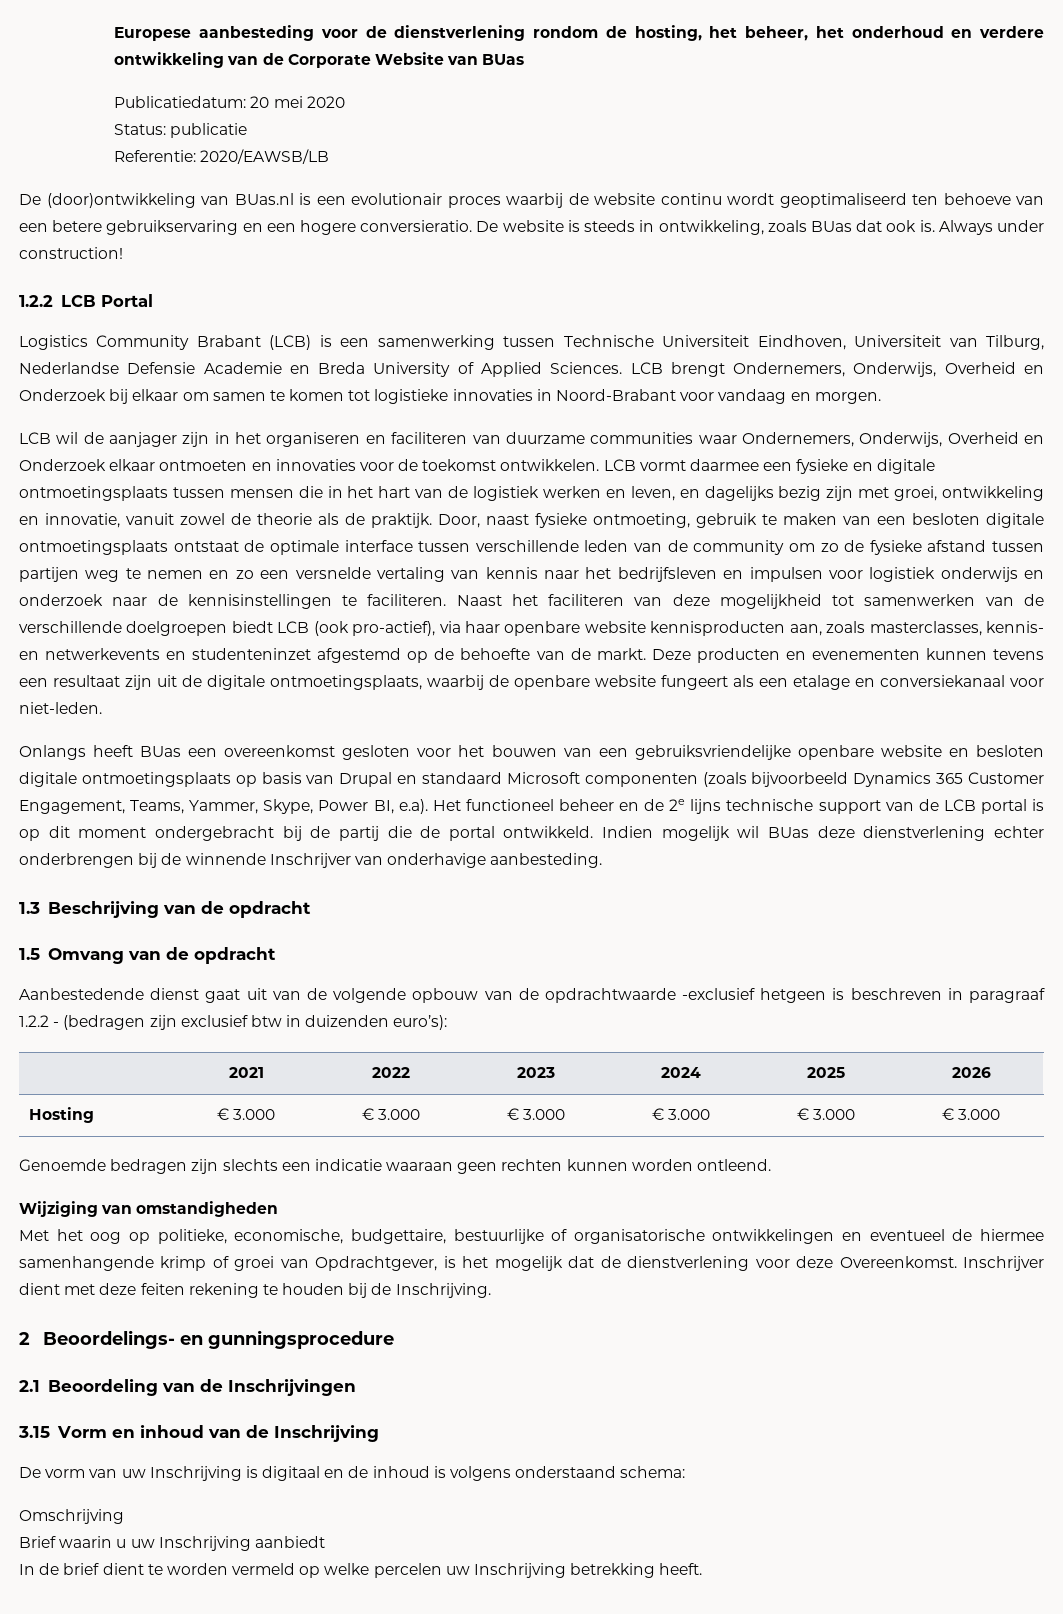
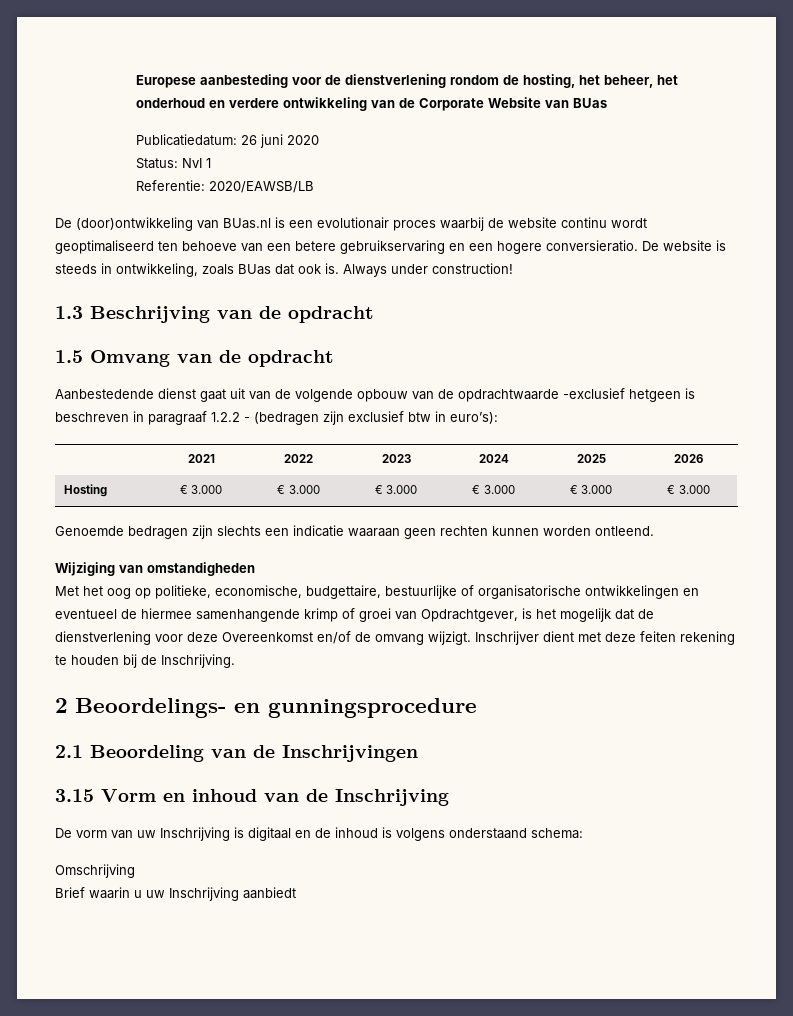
- Publicatiedatum: 20 mei 2020
+ Publicatiedatum: 26 juni 2020
- Status: publicatie
+ Status: NvI 1
- 1.2.2 LCB Portal
- Logistics Community Brabant (LCB) is een samenwerking tussen Technische Universiteit Eindhoven, Universiteit van Tilburg, Nederlandse Defensie Academie en Breda University of Applied Sciences. LCB brengt Ondernemers, Onderwijs, Overheid en Onderzoek bij elkaar om samen te komen tot logistieke innovaties in Noord-Brabant voor vandaag en morgen.
- LCB wil de aanjager zijn in het organiseren en faciliteren van duurzame communities waar Ondernemers, Onderwijs, Overheid en Onderzoek elkaar ontmoeten en innovaties voor de toekomst ontwikkelen. LCB vormt daarmee een fysieke en digitale ontmoetingsplaats tussen mensen die in het hart van de logistiek werken en leven, en dagelijks bezig zijn met groei, ontwikkeling en innovatie, vanuit zowel de theorie als de praktijk. Door, naast fysieke ontmoeting, gebruik te maken van een besloten digitale ontmoetingsplaats ontstaat de optimale interface tussen verschillende leden van de community om zo de fysieke afstand tussen partijen weg te nemen en zo een versnelde vertaling van kennis naar het bedrijfsleven en impulsen voor logistiek onderwijs en onderzoek naar de kennisinstellingen te faciliteren. Naast het faciliteren van deze mogelijkheid tot samenwerken van de verschillende doelgroepen biedt LCB (ook pro-actief), via haar openbare website kennisproducten aan, zoals masterclasses, kennis- en netwerkevents en studenteninzet afgestemd op de behoefte van de markt. Deze producten en evenementen kunnen tevens een resultaat zijn uit de digitale ontmoetingsplaats, waarbij de openbare website fungeert als een etalage en conversiekanaal voor niet-leden.
- Onlangs heeft BUas een overeenkomst gesloten voor het bouwen van een gebruiksvriendelijke openbare website en besloten digitale ontmoetingsplaats op basis van Drupal en standaard Microsoft componenten (zoals bijvoorbeeld Dynamics 365 Customer Engagement, Teams, Yammer, Skype, Power BI, e.a). Het functioneel beheer en de 2e lijns technische support van de LCB portal is op dit moment ondergebracht bij de partij die de portal ontwikkeld. Indien mogelijk wil BUas deze dienstverlening echter onderbrengen bij de winnende Inschrijver van onderhavige aanbesteding.
- Aanbestedende dienst gaat uit van de volgende opbouw van de opdrachtwaarde -exclusief hetgeen is beschreven in paragraaf 1.2.2 - (bedragen zijn exclusief btw in duizenden euro’s):
+ Aanbestedende dienst gaat uit van de volgende opbouw van de opdrachtwaarde -exclusief hetgeen is beschreven in paragraaf 1.2.2 - (bedragen zijn exclusief btw in euro’s):
- Met het oog op politieke, economische, budgettaire, bestuurlijke of organisatorische ontwikkelingen en eventueel de hiermee samenhangende krimp of groei van Opdrachtgever, is het mogelijk dat de dienstverlening voor deze Overeenkomst.
+ Met het oog op politieke, economische, budgettaire, bestuurlijke of organisatorische ontwikkelingen en eventueel de hiermee samenhangende krimp of groei van Opdrachtgever, is het mogelijk dat de dienstverlening voor deze Overeenkomst en/of de omvang wijzigt.
- In de brief dient te worden vermeld op welke percelen uw Inschrijving betrekking heeft.

